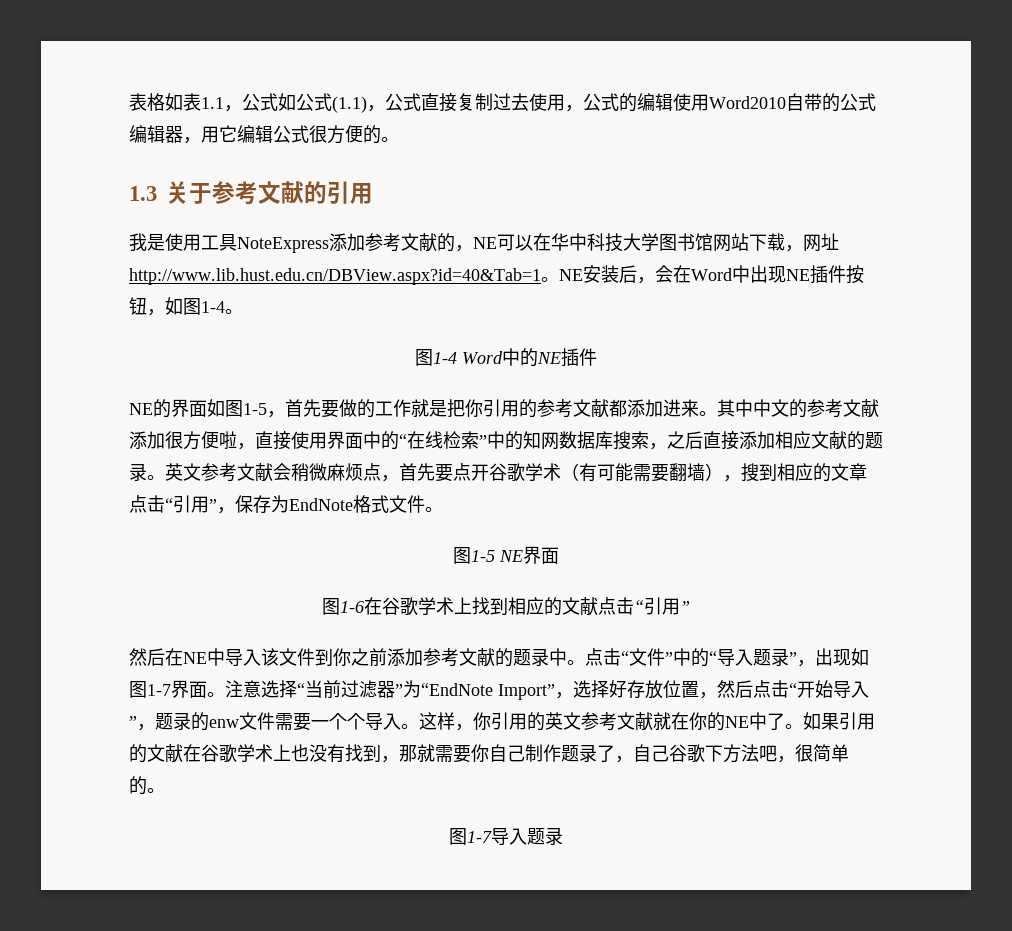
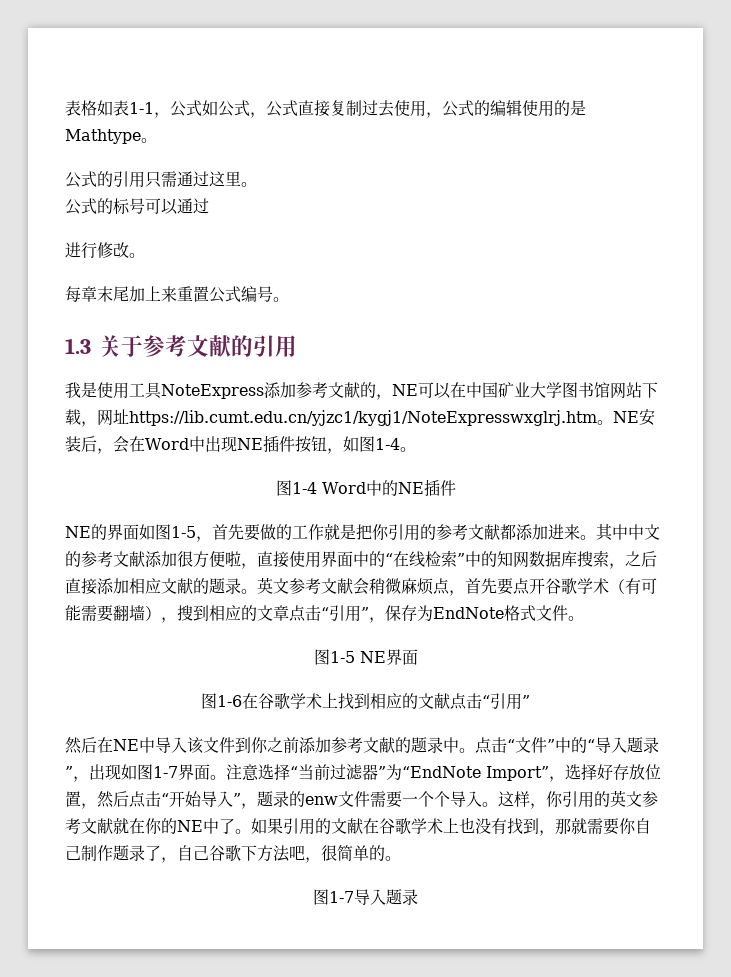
- 表格如表1.1，公式如公式(1.1)，公式直接复制过去使用，公式的编辑使用Word2010自带的公式编辑器，用它编辑公式很方便的。
+ 表格如表1-1，公式如公式，公式直接复制过去使用，公式的编辑使用的是Mathtype。
+ 公式的引用只需通过这里。
+ 公式的标号可以通过
+ 进行修改。
+ 每章末尾加上来重置公式编号。
- 我是使用工具NoteExpress添加参考文献的，NE可以在华中科技大学图书馆网站下载，网址http://www.lib.hust.edu.cn/DBView.aspx?id=40&Tab=1。
+ 我是使用工具NoteExpress添加参考文献的，NE可以在中国矿业大学图书馆网站下载，网址https://lib.cumt.edu.cn/yjzc1/kygj1/NoteExpresswxglrj.htm。

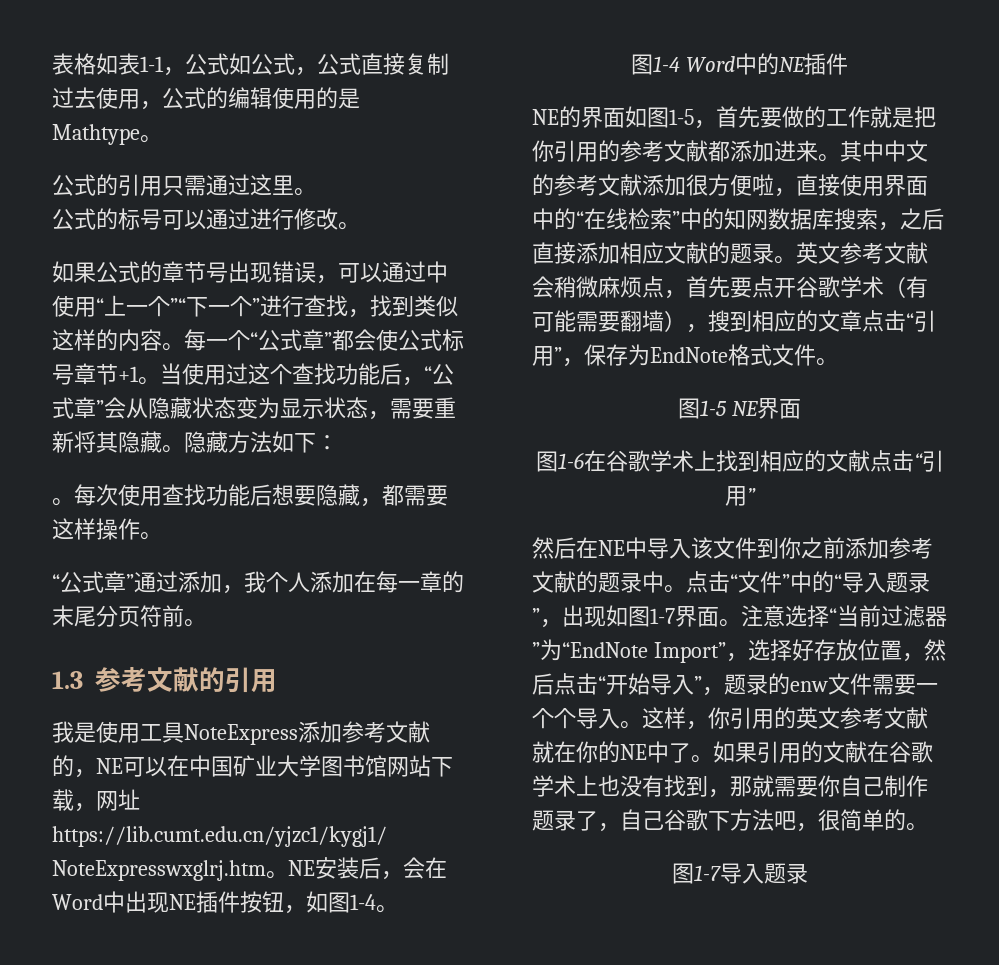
- 公式的标号可以通过
- 进行修改。
+ 公式的标号可以通过进行修改。
- 每章末尾加上来重置公式编号。
+ 如果公式的章节号出现错误，可以通过中使用“上一个”“下一个”进行查找，找到类似这样的内容。每一个“公式章”都会使公式标号章节+1。当使用过这个查找功能后，“公式章”会从隐藏状态变为显示状态，需要重新将其隐藏。隐藏方法如下：
+ 。每次使用查找功能后想要隐藏，都需要这样操作。
+ “公式章”通过添加，我个人添加在每一章的末尾分页符前。
- 1.3关于参考文献的引用
+ 1.3参考文献的引用

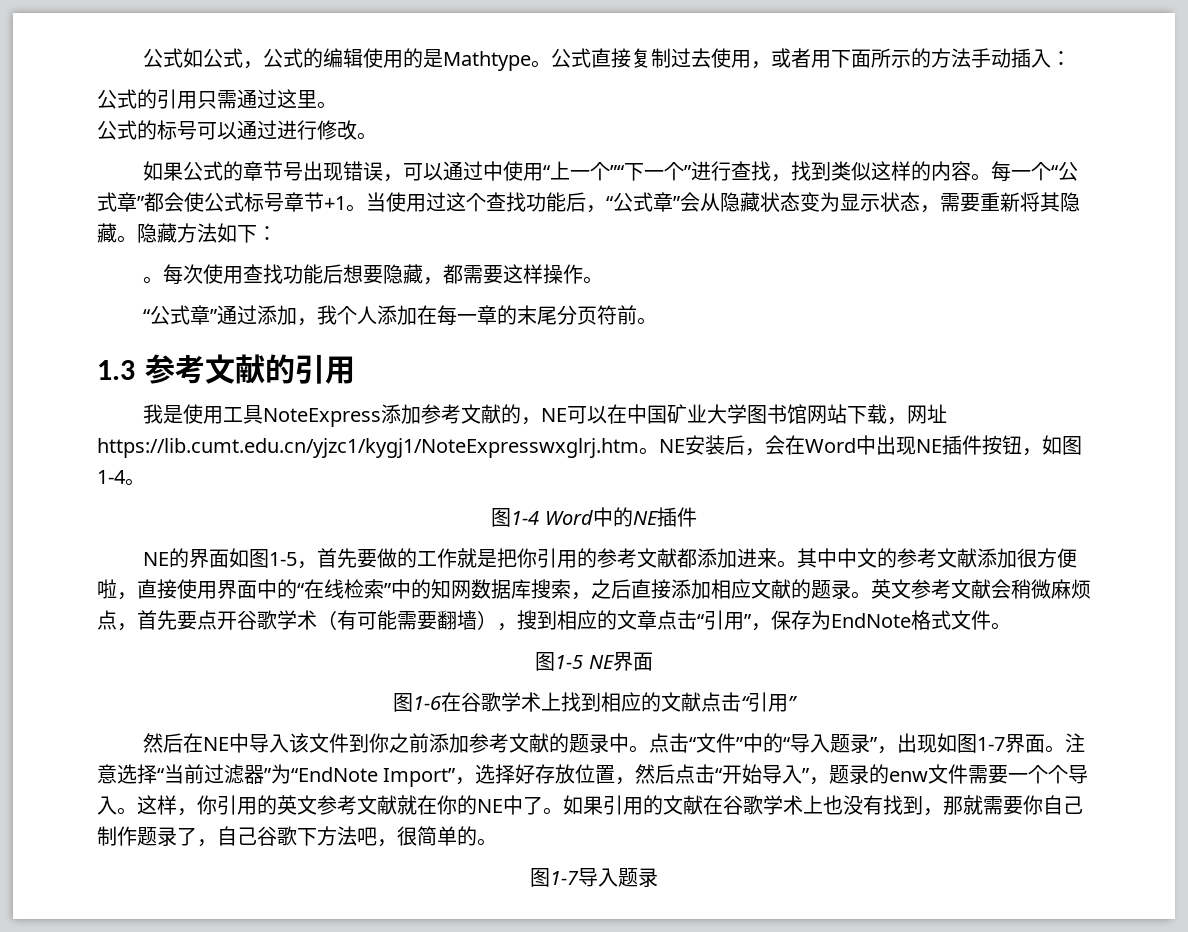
- 表格如表1-1，公式如公式，公式直接复制过去使用，公式的编辑使用的是Mathtype。
+ 公式如公式，公式的编辑使用的是Mathtype。公式直接复制过去使用，或者用下面所示的方法手动插入：

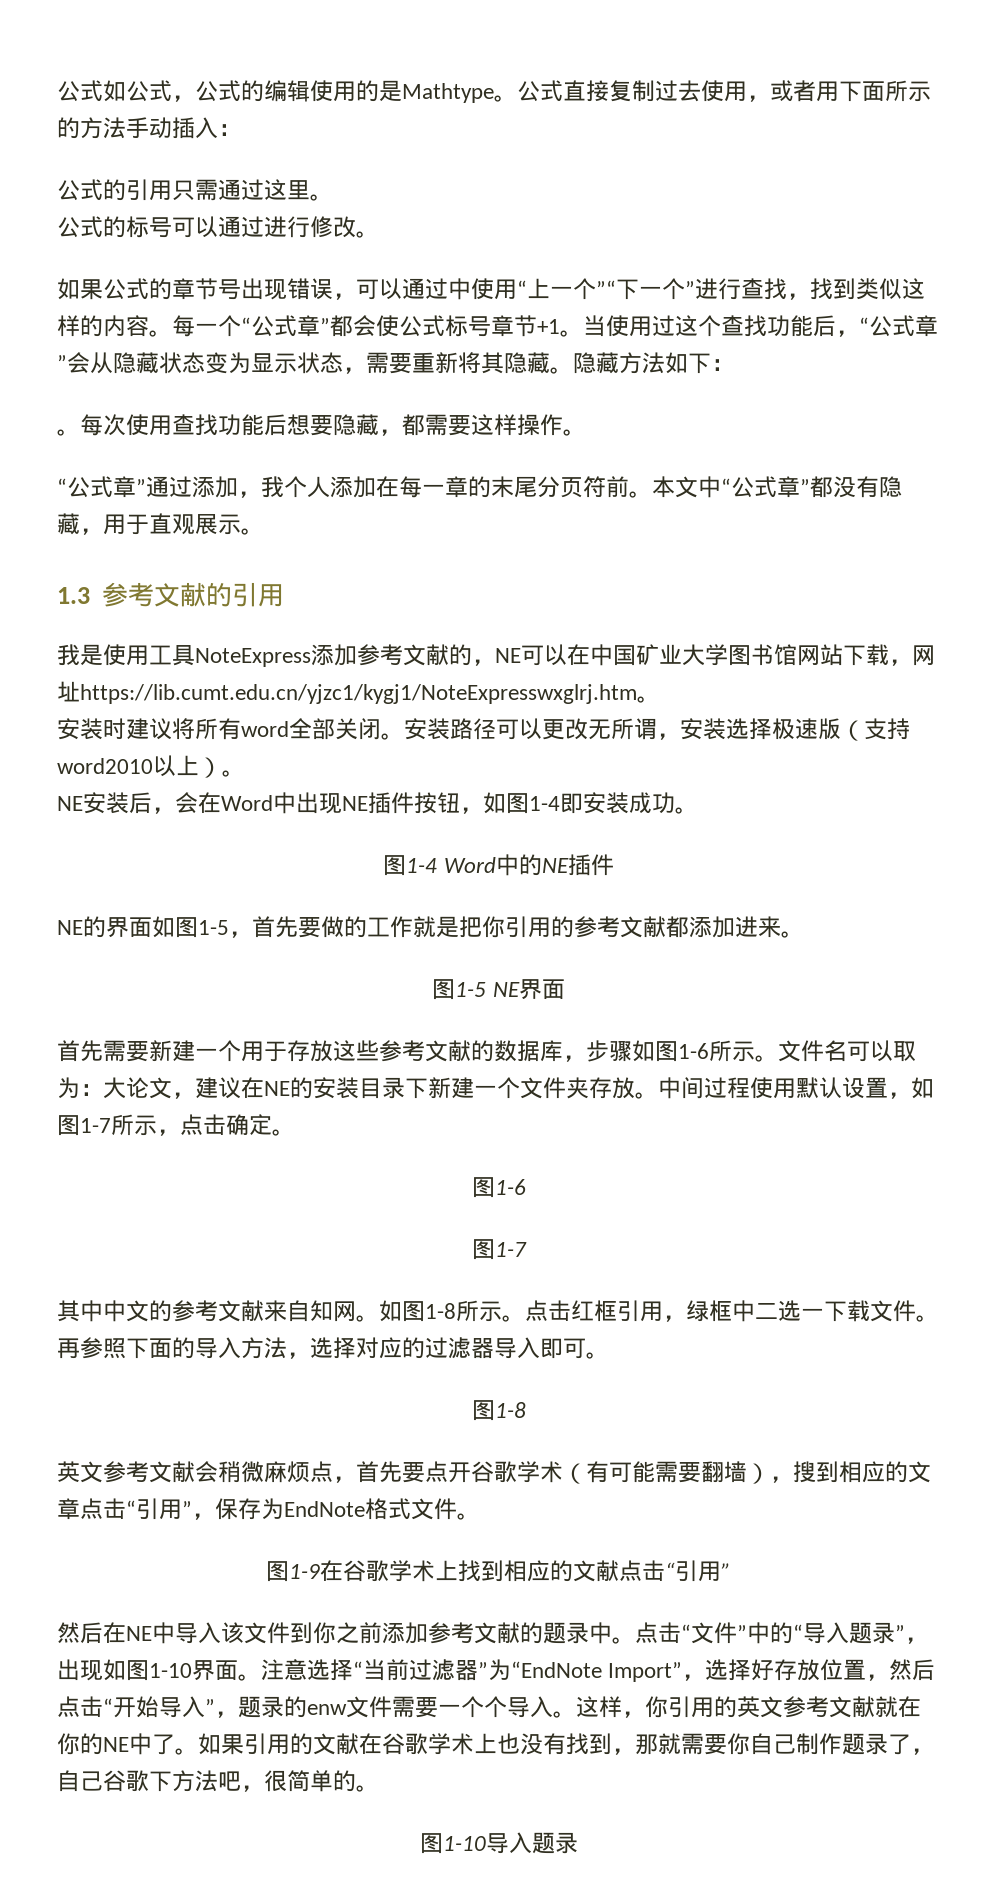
+ 本文中“公式章”都没有隐藏，用于直观展示。
- 我是使用工具NoteExpress添加参考文献的，NE可以在中国矿业大学图书馆网站下载，网址https://lib.cumt.edu.cn/yjzc1/kygj1/NoteExpresswxglrj.htm。NE安装后，会在Word中出现NE插件按钮，如图1-4。
+ 我是使用工具NoteExpress添加参考文献的，NE可以在中国矿业大学图书馆网站下载，网址https://lib.cumt.edu.cn/yjzc1/kygj1/NoteExpresswxglrj.htm。
+ 安装时建议将所有word全部关闭。安装路径可以更改无所谓，安装选择极速版（支持word2010以上）。
+ NE安装后，会在Word中出现NE插件按钮，如图1-4即安装成功。
- NE的界面如图1-5，首先要做的工作就是把你引用的参考文献都添加进来。其中中文的参考文献添加很方便啦，直接使用界面中的“在线检索”中的知网数据库搜索，之后直接添加相应文献的题录。英文参考文献会稍微麻烦点，首先要点开谷歌学术（有可能需要翻墙），搜到相应的文章点击“引用”，保存为EndNote格式文件。
+ NE的界面如图1-5，首先要做的工作就是把你引用的参考文献都添加进来。
+ 图1-5 NE界面
+ 首先需要新建一个用于存放这些参考文献的数据库，步骤如图1-6所示。文件名可以取为：大论文，建议在NE的安装目录下新建一个文件夹存放。中间过程使用默认设置，如图1-7所示，点击确定。
+ 图1-6
+ 图1-7
+ 其中中文的参考文献来自知网。如图1-8所示。点击红框引用，绿框中二选一下载文件。再参照下面的导入方法，选择对应的过滤器导入即可。
+ 图1-8
+ 英文参考文献会稍微麻烦点，首先要点开谷歌学术（有可能需要翻墙），搜到相应的文章点击“引用”，保存为EndNote格式文件。
- 图1-5 NE界面
- 图1-6在谷歌学术上找到相应的文献点击“引用”
+ 图1-9在谷歌学术上找到相应的文献点击“引用”
- 点击“文件”中的“导入题录”，出现如图1-7界面。
+ 点击“文件”中的“导入题录”，出现如图1-10界面。
- 图1-7导入题录
+ 图1-10导入题录

